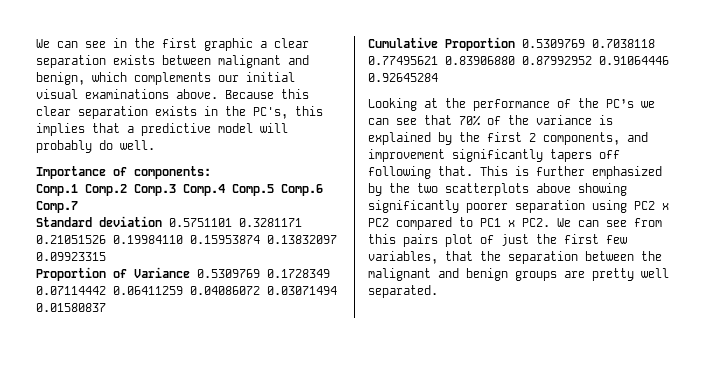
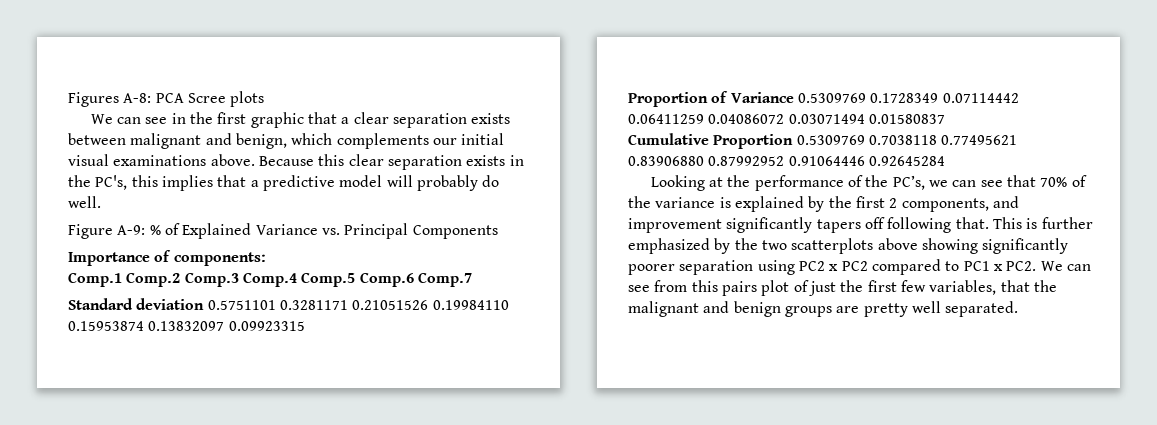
+ Figures A-8: PCA Scree plots
- We can see in the first graphic a clear separation exists between malignant and benign, which complements our initial visual examinations above.
+ We can see in the first graphic that a clear separation exists between malignant and benign, which complements our initial visual examinations above.
+ Figure A-9: % of Explained Variance vs. Principal Components
- Looking at the performance of the PC’s we can see that 70% of the variance is explained by the first 2 components, and improvement significantly tapers off following that.
+ Looking at the performance of the PC’s, we can see that 70% of the variance is explained by the first 2 components, and improvement significantly tapers off following that.
- This is further emphasized by the two scatterplots above showing significantly poorer separation using PC2 x PC2 compared to PC1 x PC2. We can see from this pairs plot of just the first few variables, that the separation between the malignant and benign groups are pretty well separated.
+ This is further emphasized by the two scatterplots above showing significantly poorer separation using PC2 x PC2 compared to PC1 x PC2. We can see from this pairs plot of just the first few variables, that the malignant and benign groups are pretty well separated.

